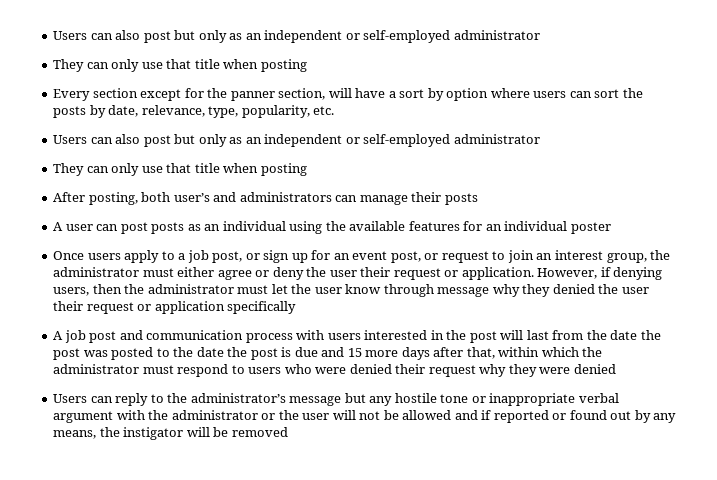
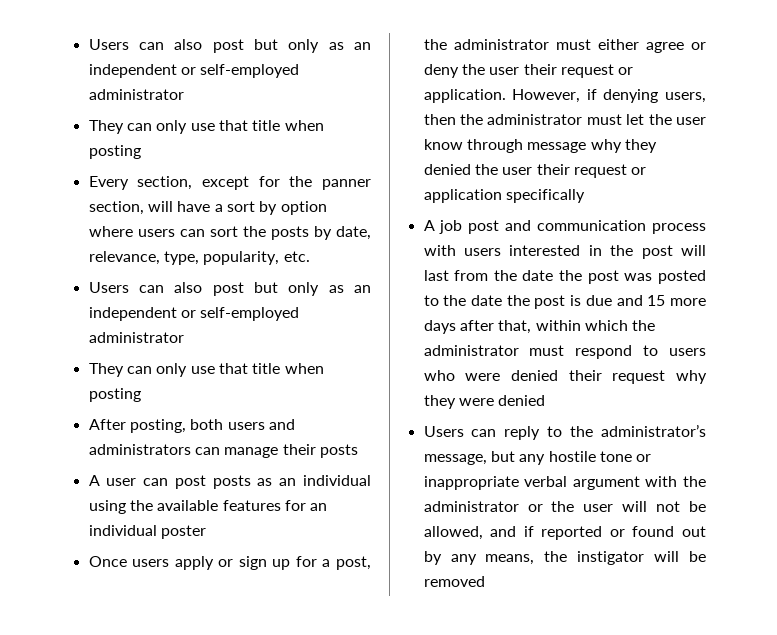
- Every section except for the panner section, will have a sort by option where users can sort the posts by date, relevance, type, popularity, etc.
+ Every section, except for the panner section, will have a sort by option where users can sort the posts by date, relevance, type, popularity, etc.
- After posting, both user’s and administrators can manage their posts
+ After posting, both users and administrators can manage their posts
- Once users apply to a job post, or sign up for an event post, or request to join an interest group, the administrator must either agree or deny the user their request or application.
+ Once users apply or sign up for a post, the administrator must either agree or deny the user their request or application.
- Users can reply to the administrator’s message but any hostile tone or inappropriate verbal argument with the administrator or the user will not be allowed and if reported or found out by any means, the instigator will be removed
+ Users can reply to the administrator’s message, but any hostile tone or inappropriate verbal argument with the administrator or the user will not be allowed, and if reported or found out by any means, the instigator will be removed

